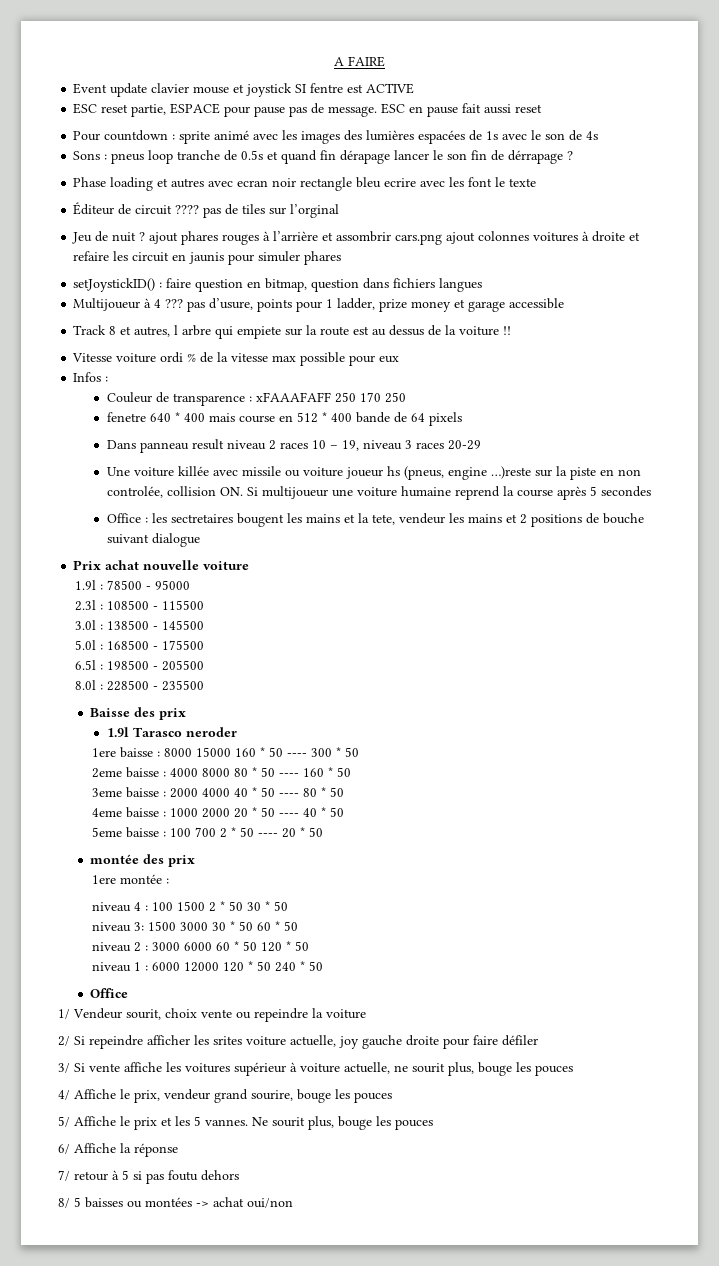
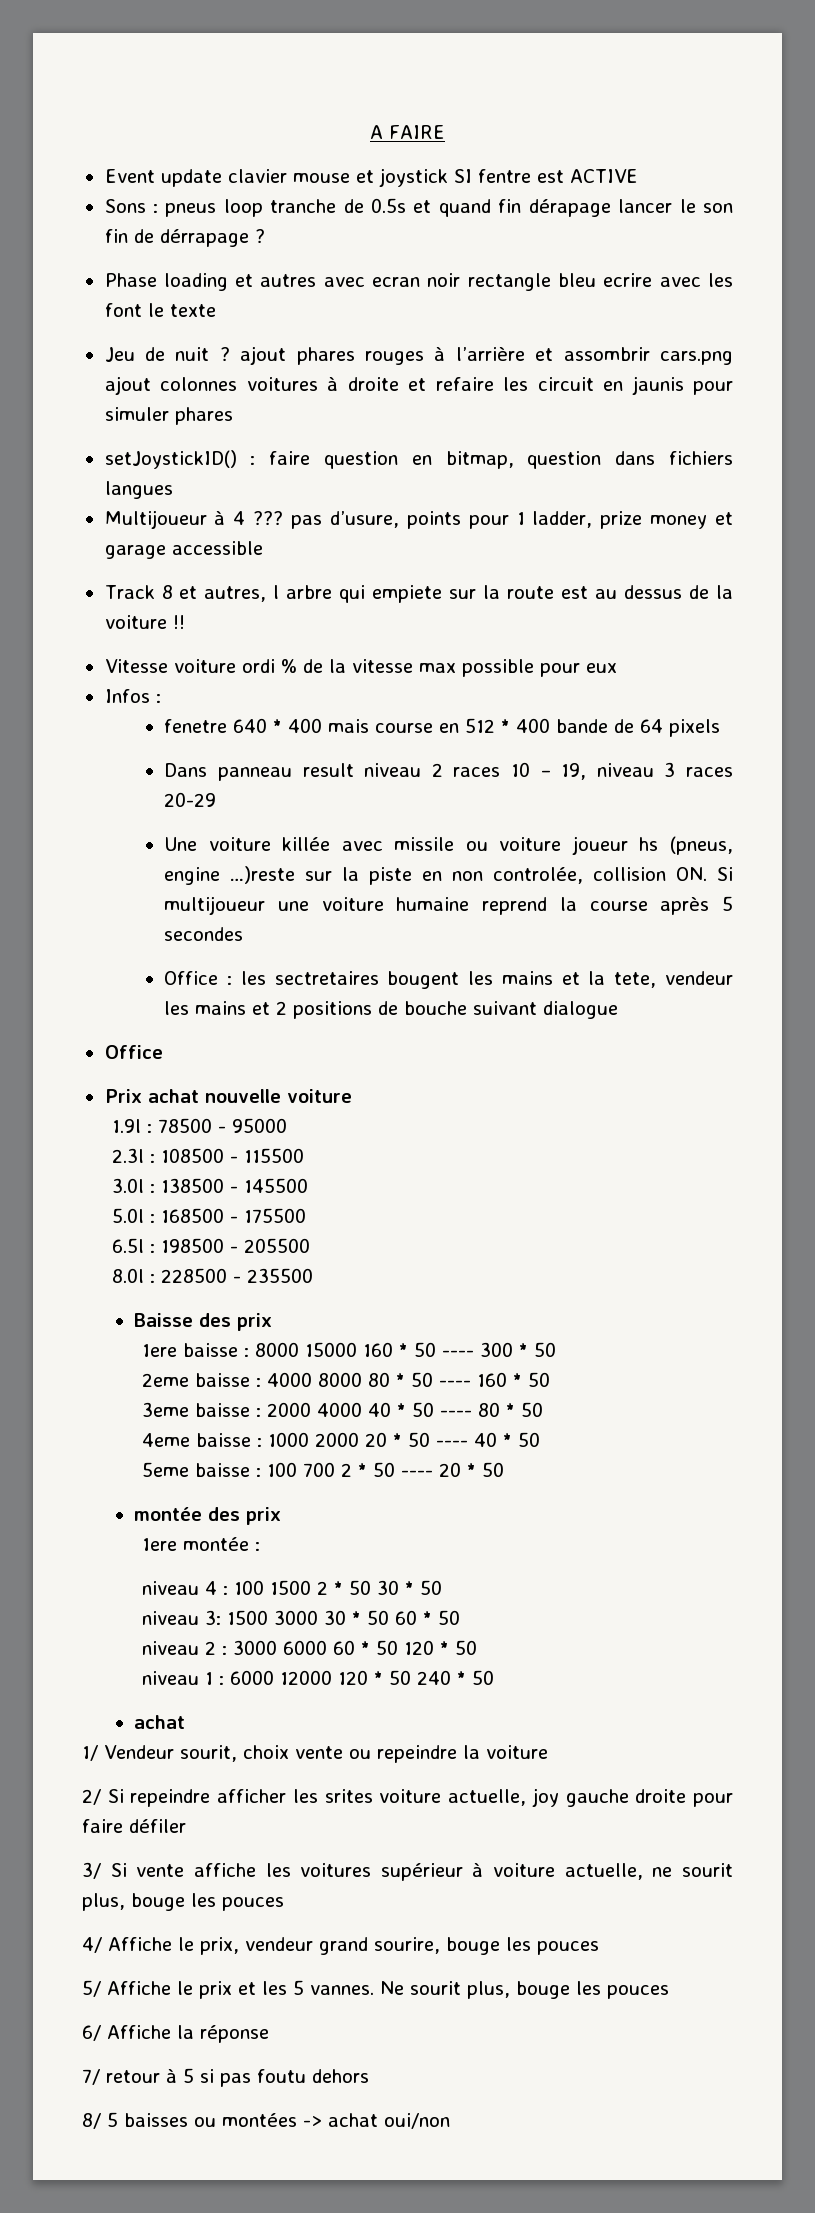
- ESC reset partie, ESPACE pour pause pas de message. ESC en pause fait aussi reset
- Pour countdown : sprite animé avec les images des lumières espacées de 1s avec le son de 4s
- Éditeur de circuit ???? pas de tiles sur l’orginal
- Couleur de transparence : xFAAAFAFF 250 170 250
  Office : les sectretaires bougent les mains et la tete, vendeur les mains et 2 positions de bouche suivant dialogue
+ Office
- 1.9l Tarasco neroder
  niveau 1 : 6000 12000 120 * 50 240 * 50
- Office
+ achat

